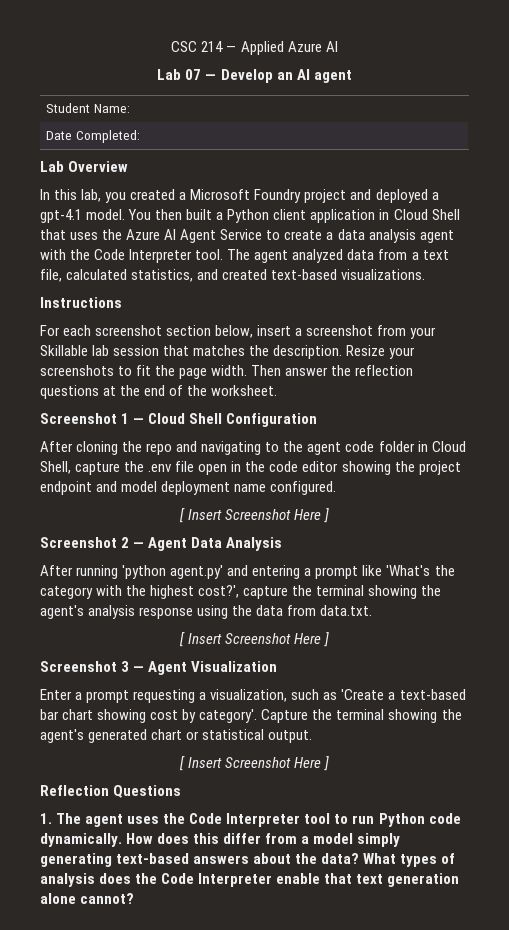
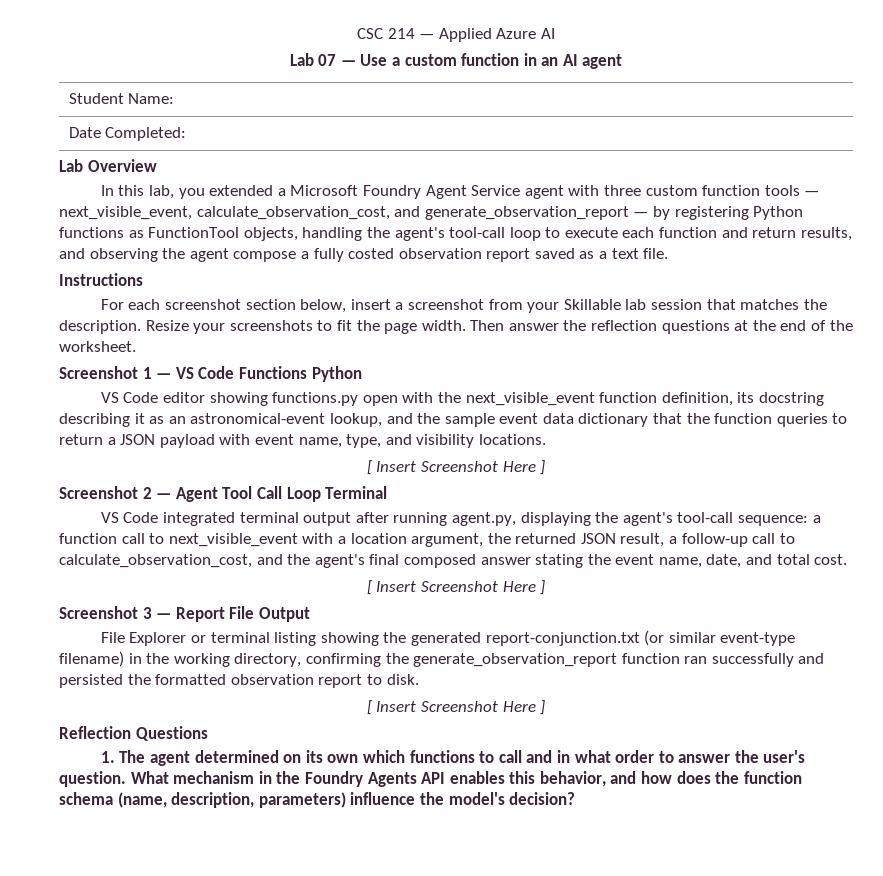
- Lab 07 — Develop an AI agent
+ Lab 07 — Use a custom function in an AI agent
- In this lab, you created a Microsoft Foundry project and deployed a gpt-4.1 model. You then built a Python client application in Cloud Shell that uses the Azure AI Agent Service to create a data analysis agent with the Code Interpreter tool. The agent analyzed data from a text file, calculated statistics, and created text-based visualizations.
+ In this lab, you extended a Microsoft Foundry Agent Service agent with three custom function tools — next_visible_event, calculate_observation_cost, and generate_observation_report — by registering Python functions as FunctionTool objects, handling the agent's tool-call loop to execute each function and return results, and observing the agent compose a fully costed observation report saved as a text file.
- Screenshot 1 — Cloud Shell Configuration
- After cloning the repo and navigating to the agent code folder in Cloud Shell, capture the .env file open in the code editor showing the project endpoint and model deployment name configured.
+ Screenshot 1 — VS Code Functions Python
+ VS Code editor showing functions.py open with the next_visible_event function definition, its docstring describing it as an astronomical-event lookup, and the sample event data dictionary that the function queries to return a JSON payload with event name, type, and visibility locations.
- Screenshot 2 — Agent Data Analysis
- After running 'python agent.py' and entering a prompt like 'What's the category with the highest cost?', capture the terminal showing the agent's analysis response using the data from data.txt.
+ Screenshot 2 — Agent Tool Call Loop Terminal
+ VS Code integrated terminal output after running agent.py, displaying the agent's tool-call sequence: a function call to next_visible_event with a location argument, the returned JSON result, a follow-up call to calculate_observation_cost, and the agent's final composed answer stating the event name, date, and total cost.
- Screenshot 3 — Agent Visualization
- Enter a prompt requesting a visualization, such as 'Create a text-based bar chart showing cost by category'. Capture the terminal showing the agent's generated chart or statistical output.
+ Screenshot 3 — Report File Output
+ File Explorer or terminal listing showing the generated report-conjunction.txt (or similar event-type filename) in the working directory, confirming the generate_observation_report function ran successfully and persisted the formatted observation report to disk.
- 1. The agent uses the Code Interpreter tool to run Python code dynamically. How does this differ from a model simply generating text-based answers about the data? What types of analysis does the Code Interpreter enable that text generation alone cannot?
+ 1. The agent determined on its own which functions to call and in what order to answer the user's question. What mechanism in the Foundry Agents API enables this behavior, and how does the function schema (name, description, parameters) influence the model's decision?

